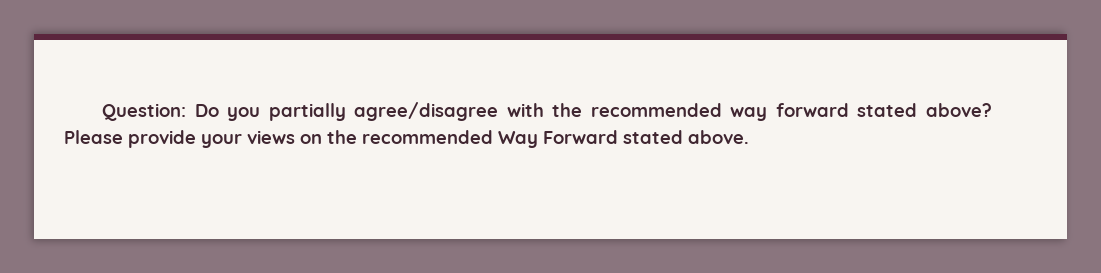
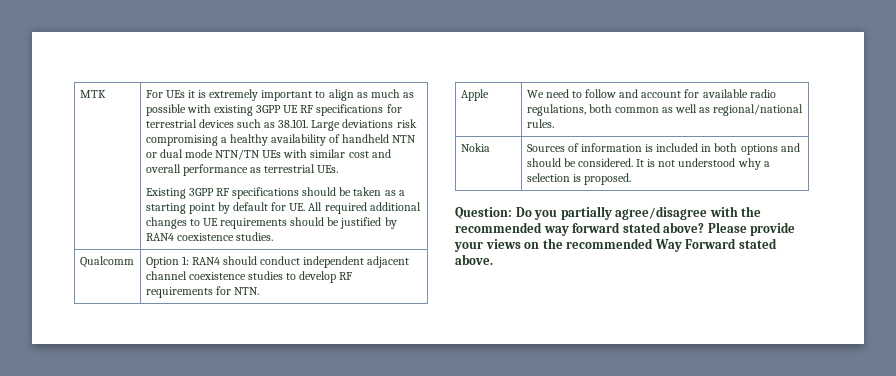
+ MTK | For UEs it is extremely important to align as much as possible with existing 3GPP UE RF specifications for terrestrial devices such as 38.101. Large deviations risk compromising a healthy availability of handheld NTN or dual mode NTN/TN UEs with similar cost and overall performance as terrestrial UEs.
+ Existing 3GPP RF specifications should be taken as a starting point by default for UE. All required additional changes to UE requirements should be justified by RAN4 coexistence studies.
+ Qualcomm | Option 1: RAN4 should conduct independent adjacent channel coexistence studies to develop RF requirements for NTN.
+ Apple | We need to follow and account for available radio regulations, both common as well as regional/national rules.
+ Nokia | Sources of information is included in both options and should be considered. It is not understood why a selection is proposed.

